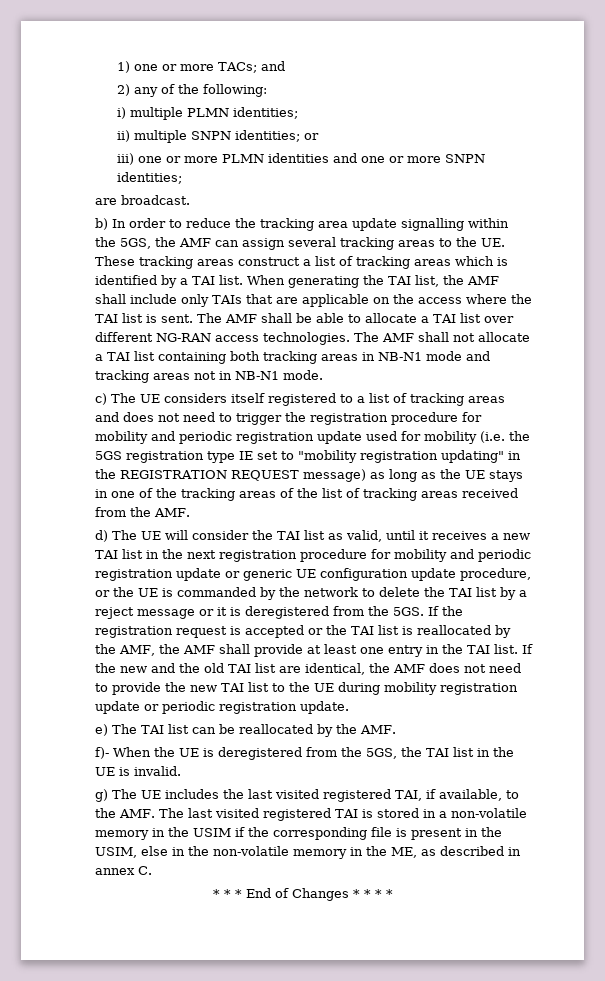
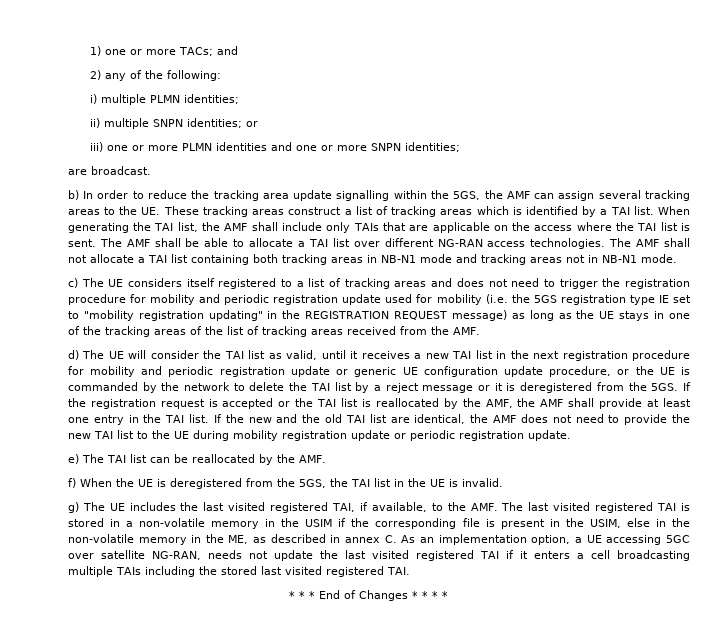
- f)- When the UE is deregistered from the 5GS, the TAI list in the UE is invalid.
+ f) When the UE is deregistered from the 5GS, the TAI list in the UE is invalid.
- g) The UE includes the last visited registered TAI, if available, to the AMF. The last visited registered TAI is stored in a non-volatile memory in the USIM if the corresponding file is present in the USIM, else in the non-volatile memory in the ME, as described in annex C.
+ g) The UE includes the last visited registered TAI, if available, to the AMF. The last visited registered TAI is stored in a non-volatile memory in the USIM if the corresponding file is present in the USIM, else in the non-volatile memory in the ME, as described in annex C. As an implementation option, a UE accessing 5GC over satellite NG-RAN, needs not update the last visited registered TAI if it enters a cell broadcasting multiple TAIs including the stored last visited registered TAI.

